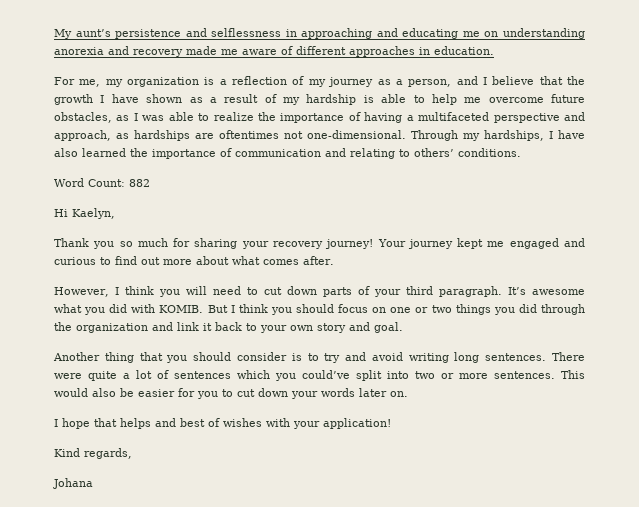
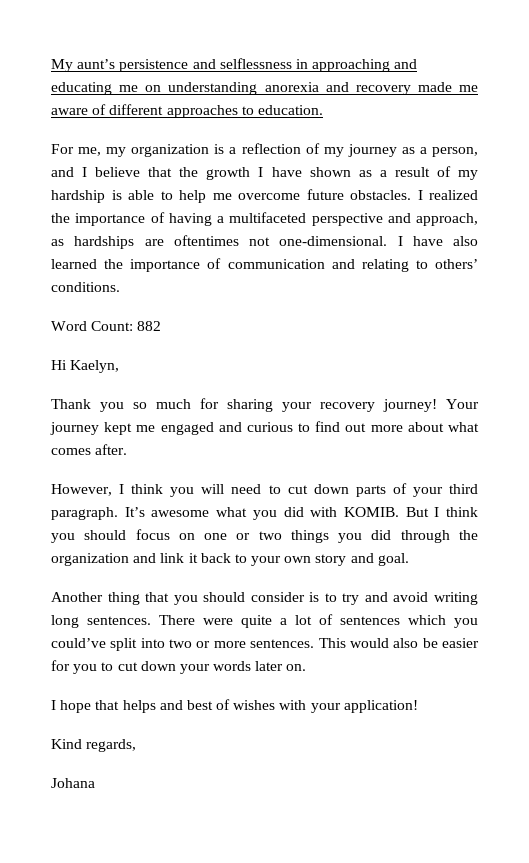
- My aunt’s persistence and selflessness in approaching and educating me on understanding anorexia and recovery made me aware of different approaches in education.
+ My aunt’s persistence and selflessness in approaching and educating me on understanding anorexia and recovery made me aware of different approaches to education.
- For me, my organization is a reflection of my journey as a person, and I believe that the growth I have shown as a result of my hardship is able to help me overcome future obstacles, as I was able to realize the importance of having a multifaceted perspective and approach, as hardships are oftentimes not one-dimensional.
+ For me, my organization is a reflection of my journey as a person, and I believe that the growth I have shown as a result of my hardship is able to help me overcome future obstacles. I realized the importance of having a multifaceted perspective and approach, as hardships are oftentimes not one-dimensional.
- Through my hardships, I have also learned the importance of communication and relating to others’ conditions.
+ I have also learned the importance of communication and relating to others’ conditions.

